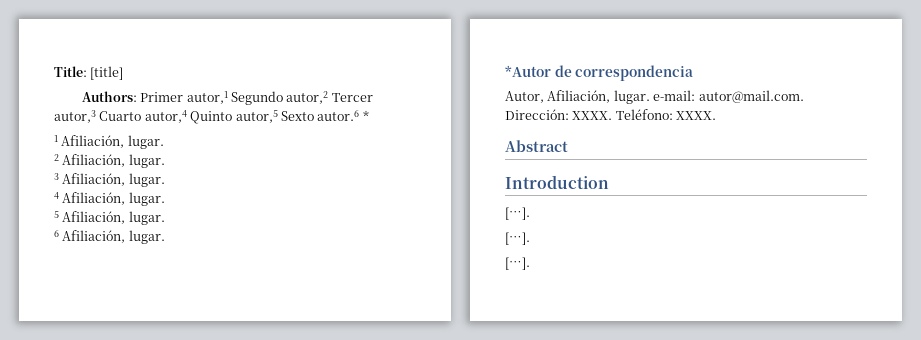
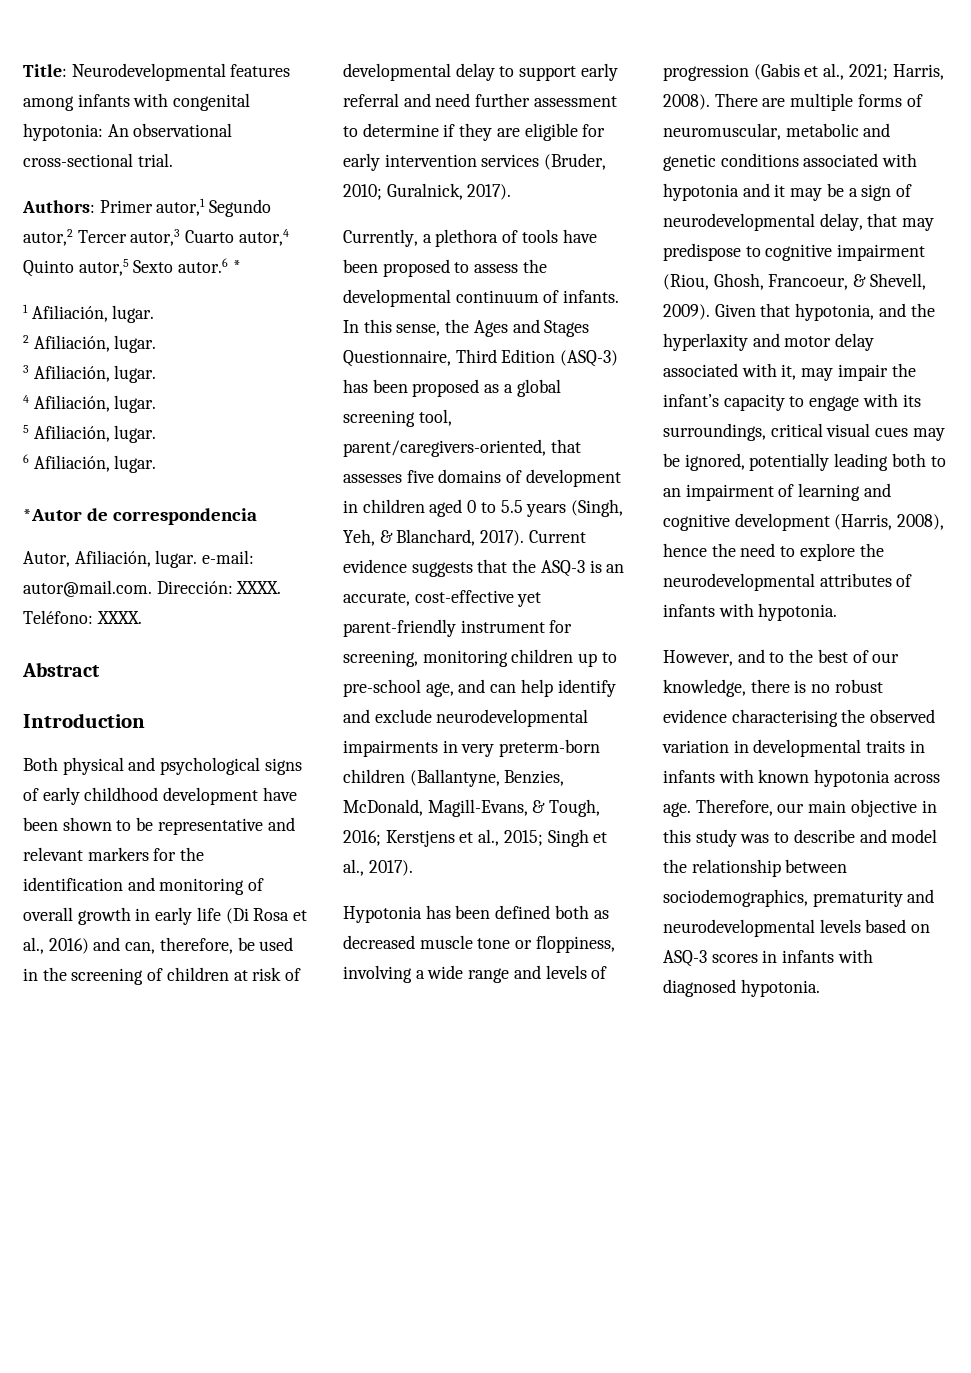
- Title: [title]
+ Title: Neurodevelopmental features among infants with congenital hypotonia: An observational cross-sectional trial.
  Introduction
- […].
- […].
- […].
+ Both physical and psychological signs of early childhood development have been shown to be representative and relevant markers for the identification and monitoring of overall growth in early life (Di Rosa et al., 2016) and can, therefore, be used in the screening of children at risk of developmental delay to support early referral and need further assessment to determine if they are eligible for early intervention services (Bruder, 2010; Guralnick, 2017).
+ Currently, a plethora of tools have been proposed to assess the developmental continuum of infants. In this sense, the Ages and Stages Questionnaire, Third Edition (ASQ-3) has been proposed as a global screening tool, parent/caregivers-oriented, that assesses five domains of development in children aged 0 to 5.5 years (Singh, Yeh, & Blanchard, 2017). Current evidence suggests that the ASQ-3 is an accurate, cost-effective yet parent-friendly instrument for screening, monitoring children up to pre-school age, and can help identify and exclude neurodevelopmental impairments in very preterm-born children (Ballantyne, Benzies, McDonald, Magill-Evans, & Tough, 2016; Kerstjens et al., 2015; Singh et al., 2017).
+ Hypotonia has been defined both as decreased muscle tone or floppiness, involving a wide range and levels of progression (Gabis et al., 2021; Harris, 2008). There are multiple forms of neuromuscular, metabolic and genetic conditions associated with hypotonia and it may be a sign of neurodevelopmental delay, that may predispose to cognitive impairment (Riou, Ghosh, Francoeur, & Shevell, 2009). Given that hypotonia, and the hyperlaxity and motor delay associated with it, may impair the infant’s capacity to engage with its surroundings, critical visual cues may be ignored, potentially leading both to an impairment of learning and cognitive development (Harris, 2008), hence the need to explore the neurodevelopmental attributes of infants with hypotonia.
+ However, and to the best of our knowledge, there is no robust evidence characterising the observed variation in developmental traits in infants with known hypotonia across age. Therefore, our main objective in this study was to describe and model the relationship between sociodemographics, prematurity and neurodevelopmental levels based on ASQ-3 scores in infants with diagnosed hypotonia.

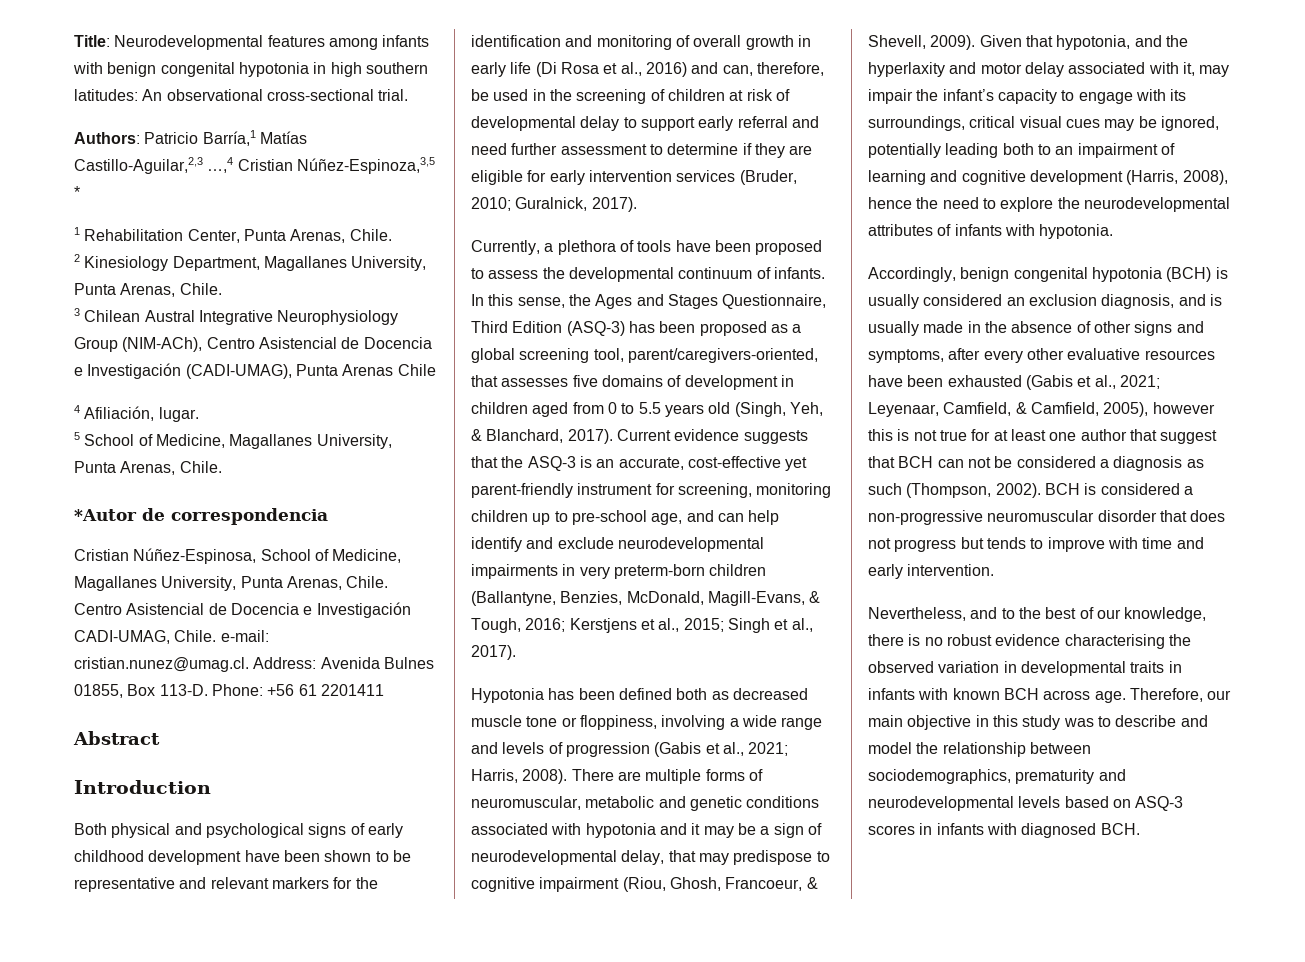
- Title: Neurodevelopmental features among infants with congenital hypotonia: An observational cross-sectional trial.
+ Title: Neurodevelopmental features among infants with benign congenital hypotonia in high southern latitudes: An observational cross-sectional trial.
- Authors: Primer autor,1 Segundo autor,2 Tercer autor,3 Cuarto autor,4 Quinto autor,5 Sexto autor.6 *
- 1 Afiliación, lugar.
- 2 Afiliación, lugar.
- 3 Afiliación, lugar.
+ Authors: Patricio Barría,1 Matías Castillo-Aguilar,2,3 …,4 Cristian Núñez-Espinoza,3,5 *
+ 1 Rehabilitation Center, Punta Arenas, Chile.
+ 2 Kinesiology Department, Magallanes University, Punta Arenas, Chile.
+ 3 Chilean Austral Integrative Neurophysiology Group (NIM-ACh), Centro Asistencial de Docencia e Investigación (CADI-UMAG), Punta Arenas Chile
  4 Afiliación, lugar.
- 5 Afiliación, lugar.
- 6 Afiliación, lugar.
+ 5 School of Medicine, Magallanes University, Punta Arenas, Chile.
  *Autor de correspondencia
- Autor, Afiliación, lugar. e-mail: autor@mail.com. Dirección: XXXX. Teléfono: XXXX.
+ Cristian Núñez-Espinosa, School of Medicine, Magallanes University, Punta Arenas, Chile. Centro Asistencial de Docencia e Investigación CADI-UMAG, Chile. e-mail: cristian.nunez@umag.cl. Address: Avenida Bulnes 01855, Box 113-D. Phone: +56 61 2201411
- In this sense, the Ages and Stages Questionnaire, Third Edition (ASQ-3) has been proposed as a global screening tool, parent/caregivers-oriented, that assesses five domains of development in children aged 0 to 5.5 years (Singh, Yeh, & Blanchard, 2017).
+ In this sense, the Ages and Stages Questionnaire, Third Edition (ASQ-3) has been proposed as a global screening tool, parent/caregivers-oriented, that assesses five domains of development in children aged from 0 to 5.5 years old (Singh, Yeh, & Blanchard, 2017).
- However, and to the best of our knowledge, there is no robust evidence characterising the observed variation in developmental traits in infants with known hypotonia across age.
+ Accordingly, benign congenital hypotonia (BCH) is usually considered an exclusion diagnosis, and is usually made in the absence of other signs and symptoms, after every other evaluative resources have been exhausted (Gabis et al., 2021; Leyenaar, Camfield, & Camfield, 2005), however this is not true for at least one author that suggest that BCH can not be considered a diagnosis as such (Thompson, 2002). BCH is considered a non-progressive neuromuscular disorder that does not progress but tends to improve with time and early intervention.
+ Nevertheless, and to the best of our knowledge, there is no robust evidence characterising the observed variation in developmental traits in infants with known BCH across age.
- Therefore, our main objective in this study was to describe and model the relationship between sociodemographics, prematurity and neurodevelopmental levels based on ASQ-3 scores in infants with diagnosed hypotonia.
+ Therefore, our main objective in this study was to describe and model the relationship between sociodemographics, prematurity and neurodevelopmental levels based on ASQ-3 scores in infants with diagnosed BCH.

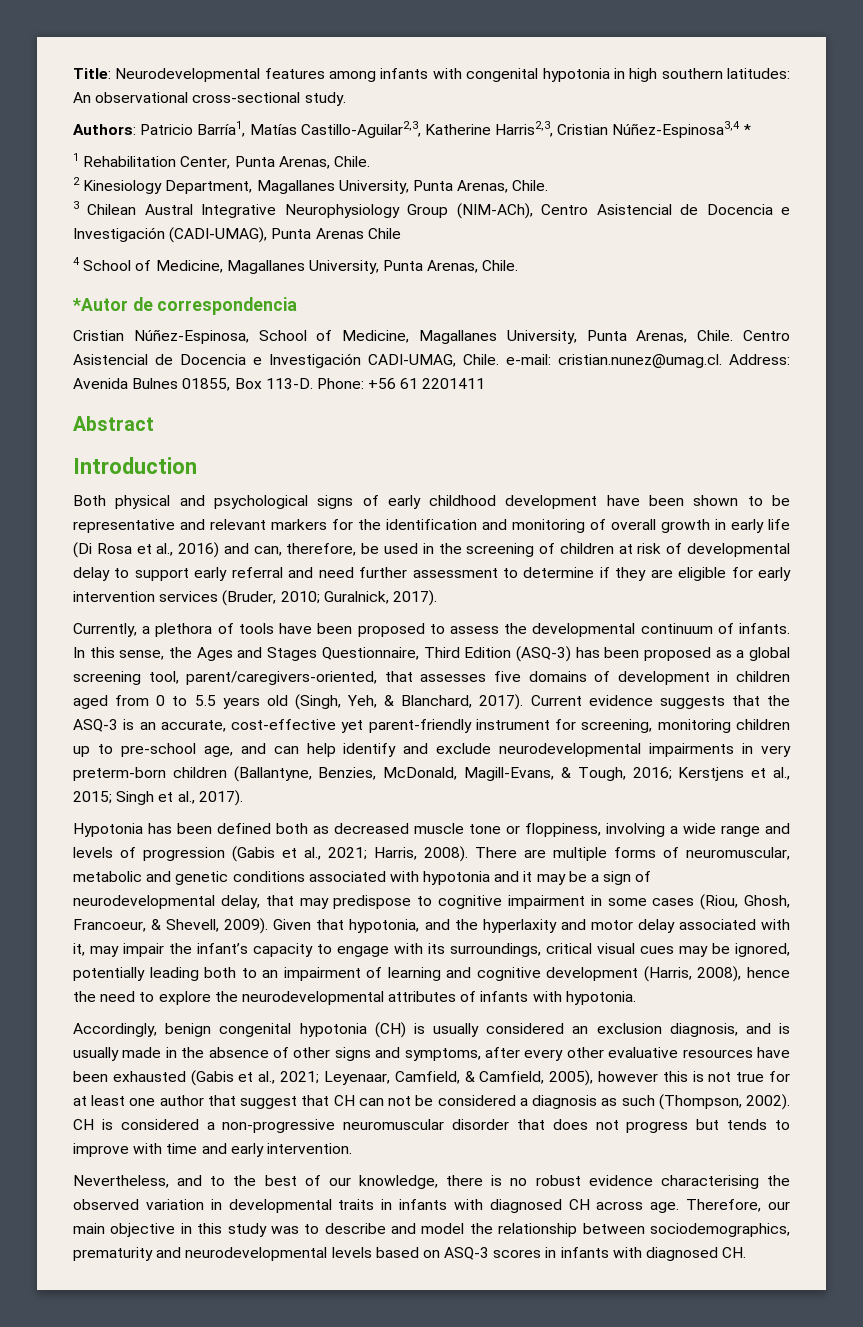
- Title: Neurodevelopmental features among infants with benign congenital hypotonia in high southern latitudes: An observational cross-sectional trial.
+ Title: Neurodevelopmental features among infants with congenital hypotonia in high southern latitudes: An observational cross-sectional study.
- Authors: Patricio Barría,1 Matías Castillo-Aguilar,2,3 …,4 Cristian Núñez-Espinoza,3,5 *
+ Authors: Patricio Barría1, Matías Castillo-Aguilar2,3, Katherine Harris2,3, Cristian Núñez-Espinosa3,4 *
- 4 Afiliación, lugar.
- 5 School of Medicine, Magallanes University, Punta Arenas, Chile.
+ 4 School of Medicine, Magallanes University, Punta Arenas, Chile.
- There are multiple forms of neuromuscular, metabolic and genetic conditions associated with hypotonia and it may be a sign of neurodevelopmental delay, that may predispose to cognitive impairment (Riou, Ghosh, Francoeur, & Shevell, 2009).
+ There are multiple forms of neuromuscular, metabolic and genetic conditions associated with hypotonia and it may be a sign of neurodevelopmental delay, that may predispose to cognitive impairment in some cases (Riou, Ghosh, Francoeur, & Shevell, 2009).
- Accordingly, benign congenital hypotonia (BCH) is usually considered an exclusion diagnosis, and is usually made in the absence of other signs and symptoms, after every other evaluative resources have been exhausted (Gabis et al., 2021;
+ Accordingly, benign congenital hypotonia (CH) is usually considered an exclusion diagnosis, and is usually made in the absence of other signs and symptoms, after every other evaluative resources have been exhausted (Gabis et al., 2021;
- Leyenaar, Camfield, & Camfield, 2005), however this is not true for at least one author that suggest that BCH can not be considered a diagnosis as such (Thompson, 2002).
+ Leyenaar, Camfield, & Camfield, 2005), however this is not true for at least one author that suggest that CH can not be considered a diagnosis as such (Thompson, 2002).
- BCH is considered a non-progressive neuromuscular disorder that does not progress but tends to improve with time and early intervention.
+ CH is considered a non-progressive neuromuscular disorder that does not progress but tends to improve with time and early intervention.
- Nevertheless, and to the best of our knowledge, there is no robust evidence characterising the observed variation in developmental traits in infants with known BCH across age.
+ Nevertheless, and to the best of our knowledge, there is no robust evidence characterising the observed variation in developmental traits in infants with diagnosed CH across age.
- Therefore, our main objective in this study was to describe and model the relationship between sociodemographics, prematurity and neurodevelopmental levels based on ASQ-3 scores in infants with diagnosed BCH.
+ Therefore, our main objective in this study was to describe and model the relationship between sociodemographics, prematurity and neurodevelopmental levels based on ASQ-3 scores in infants with diagnosed CH.

